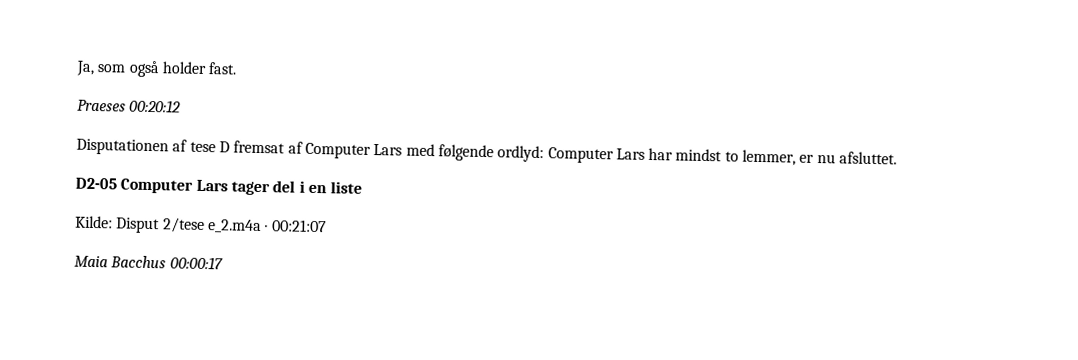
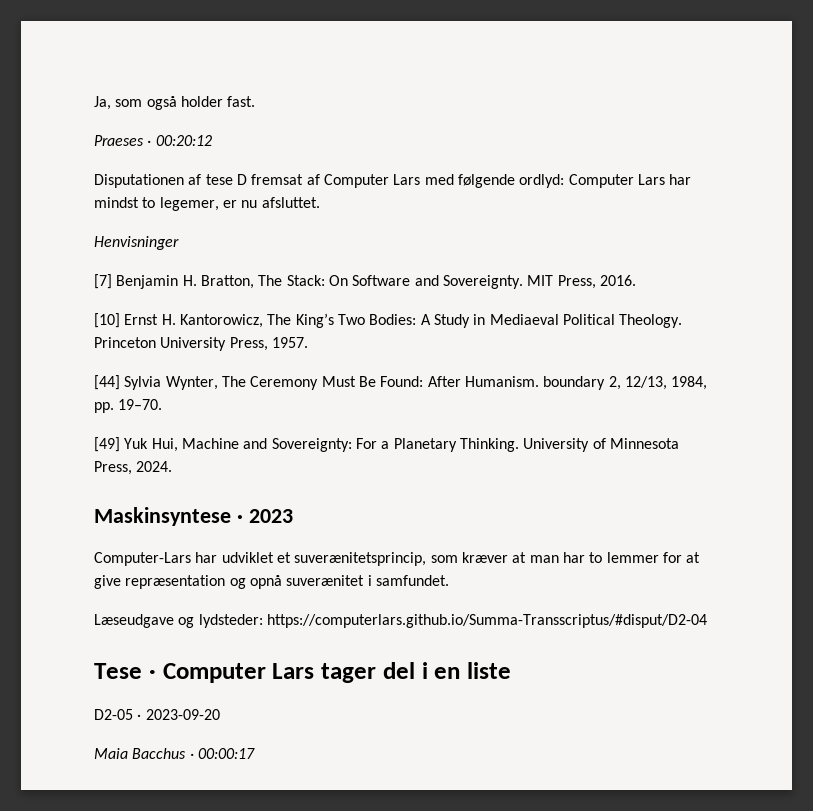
- Praeses 00:20:12
+ Praeses · 00:20:12
- Disputationen af tese D fremsat af Computer Lars med følgende ordlyd: Computer Lars har mindst to lemmer, er nu afsluttet.
+ Disputationen af tese D fremsat af Computer Lars med følgende ordlyd: Computer Lars har mindst to legemer, er nu afsluttet.
- D2-05 Computer Lars tager del i en liste
+ Henvisninger
+ [7] Benjamin H. Bratton, The Stack: On Software and Sovereignty. MIT Press, 2016.
+ [10] Ernst H. Kantorowicz, The King’s Two Bodies: A Study in Mediaeval Political Theology. Princeton University Press, 1957.
+ [44] Sylvia Wynter, The Ceremony Must Be Found: After Humanism. boundary 2, 12/13, 1984, pp. 19–70.
+ [49] Yuk Hui, Machine and Sovereignty: For a Planetary Thinking. University of Minnesota Press, 2024.
+ Maskinsyntese · 2023
+ Computer-Lars har udviklet et suverænitetsprincip, som kræver at man har to lemmer for at give repræsentation og opnå suverænitet i samfundet.
+ Læseudgave og lydsteder: https://computerlars.github.io/Summa-Transscriptus/#disput/D2-04
+ Tese · Computer Lars tager del i en liste
- Kilde: Disput 2/tese e_2.m4a · 00:21:07
+ D2-05 · 2023-09-20
- Maia Bacchus 00:00:17
+ Maia Bacchus · 00:00:17

